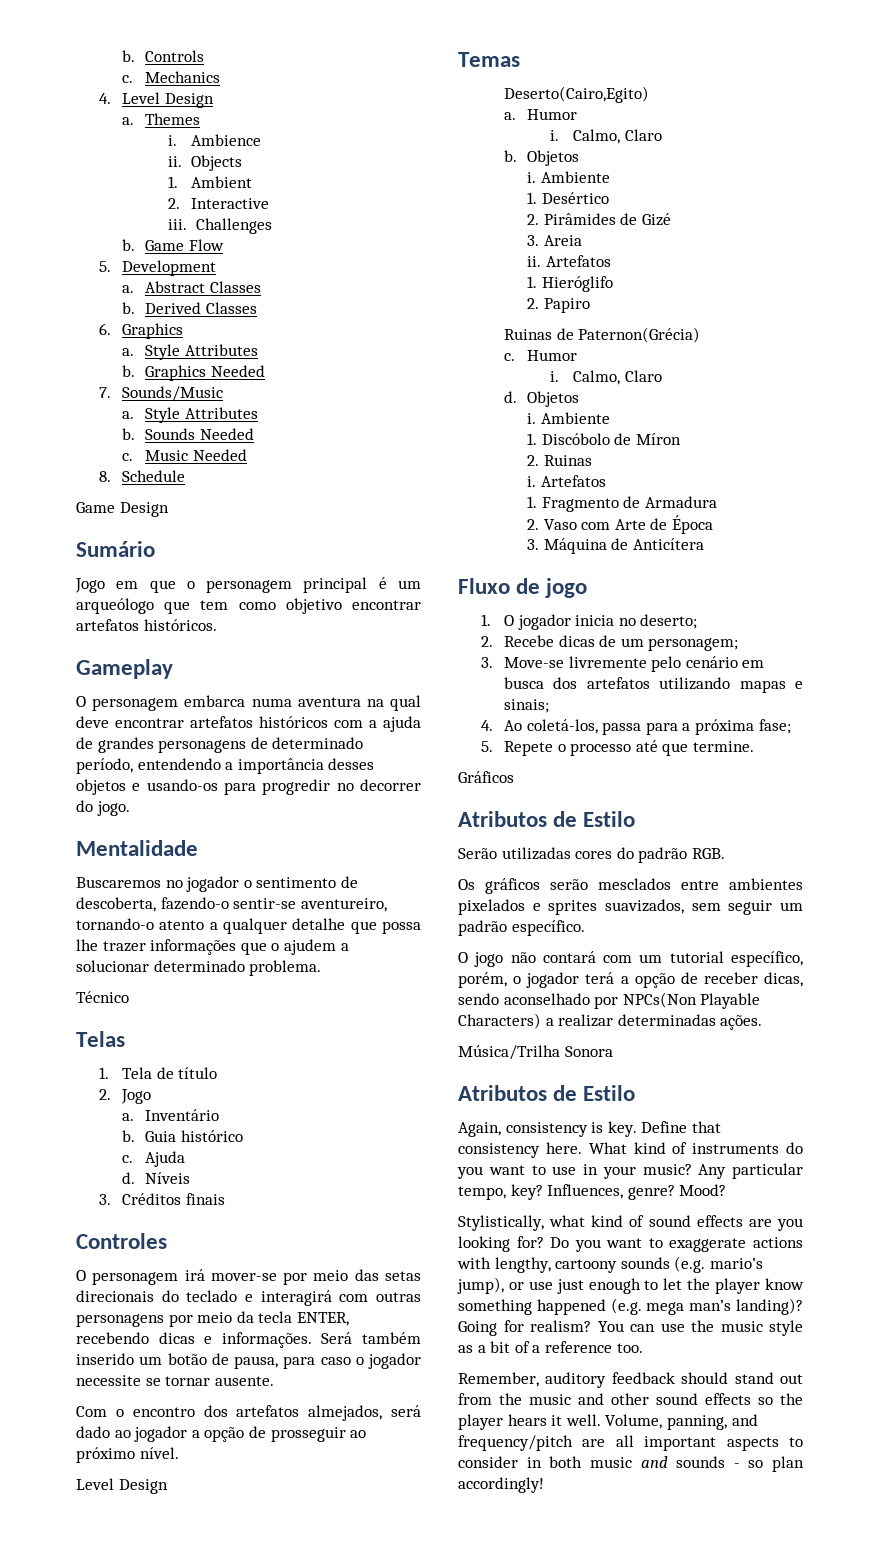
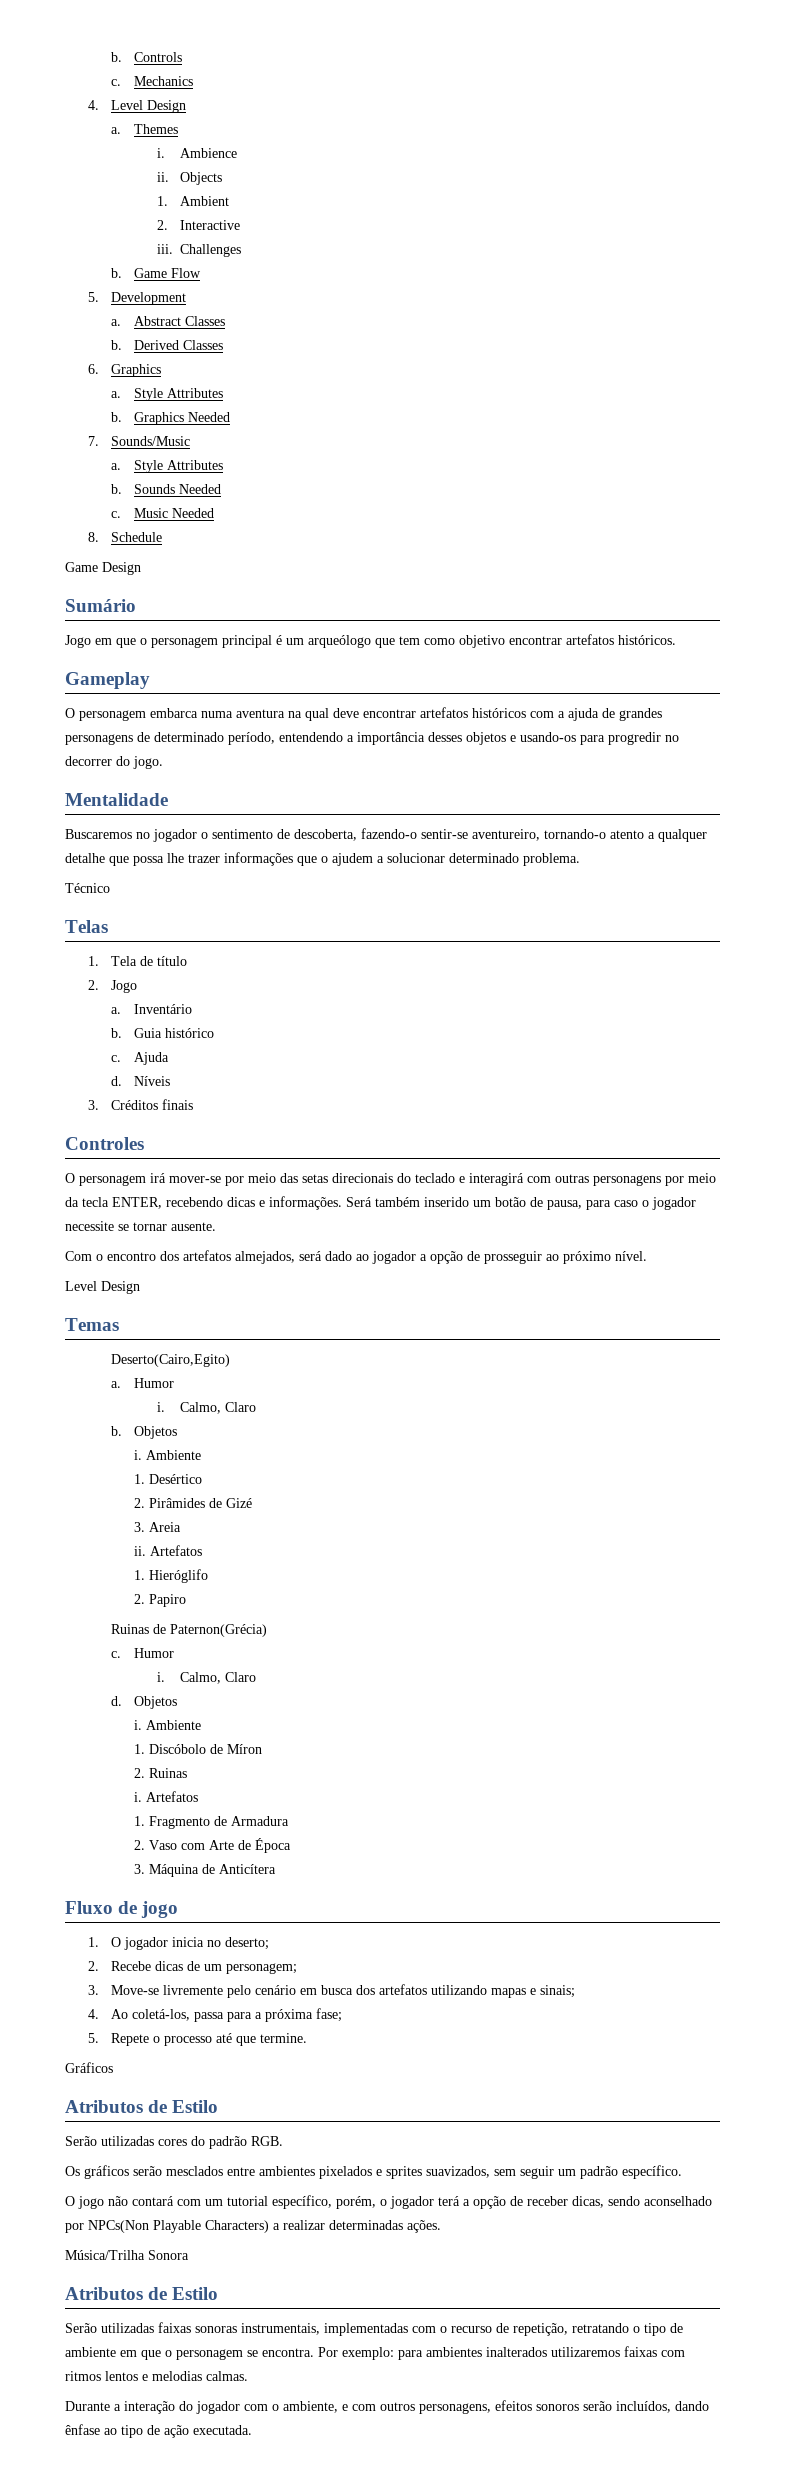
- Again, consistency is key. Define that consistency here. What kind of instruments do you want to use in your music? Any particular tempo, key? Influences, genre? Mood?
- Stylistically, what kind of sound effects are you looking for? Do you want to exaggerate actions with lengthy, cartoony sounds (e.g. mario’s jump), or use just enough to let the player know something happened (e.g. mega man’s landing)? Going for realism? You can use the music style as a bit of a reference too.
- Remember, auditory feedback should stand out from the music and other sound effects so the player hears it well. Volume, panning, and frequency/pitch are all important aspects to consider in both music and sounds - so plan accordingly!
+ Serão utilizadas faixas sonoras instrumentais, implementadas com o recurso de repetição, retratando o tipo de ambiente em que o personagem se encontra. Por exemplo: para ambientes inalterados utilizaremos faixas com ritmos lentos e melodias calmas.
+ Durante a interação do jogador com o ambiente, e com outros personagens, efeitos sonoros serão incluídos, dando ênfase ao tipo de ação executada.

